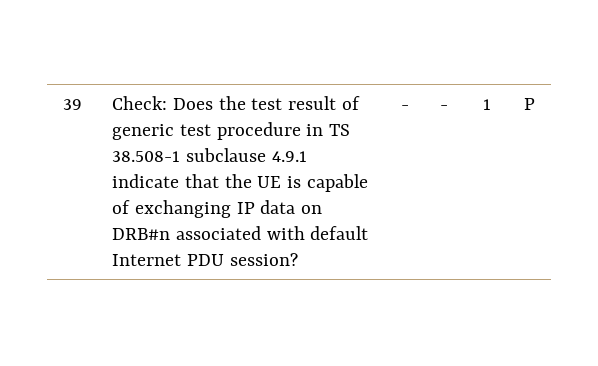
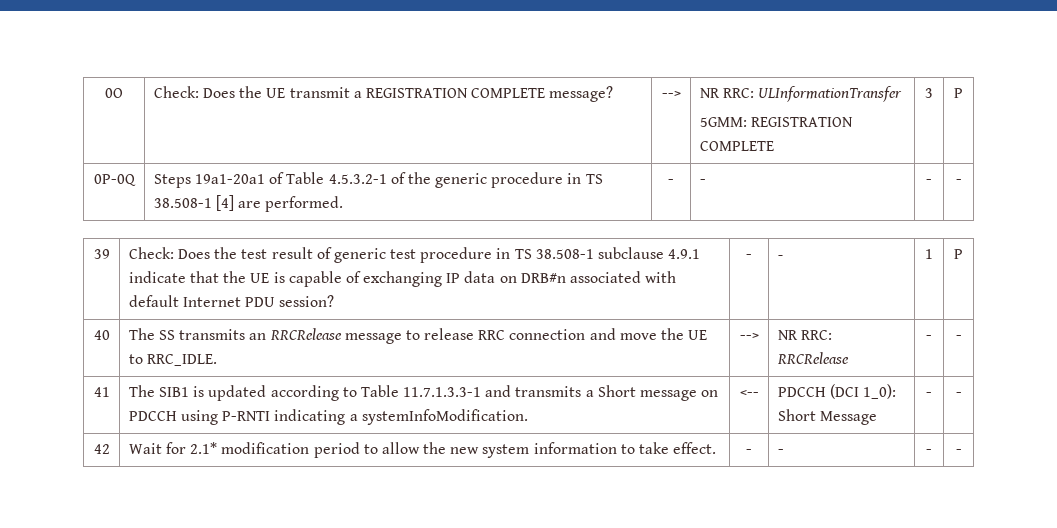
+ 0O | Check: Does the UE transmit a REGISTRATION COMPLETE message? | --> | NR RRC: ULInformationTransfer
+ 5GMM: REGISTRATION COMPLETE | 3 | P
+ 0P-0Q | Steps 19a1-20a1 of Table 4.5.3.2-1 of the generic procedure in TS 38.508-1 [4] are performed. | - | - | - | -
+ 40 | The SS transmits an RRCRelease message to release RRC connection and move the UE to RRC_IDLE. | --> | NR RRC: RRCRelease | - | -
+ 41 | The SIB1 is updated according to Table 11.7.1.3.3-1 and transmits a Short message on PDCCH using P-RNTI indicating a systemInfoModification. | <-- | PDCCH (DCI 1_0): Short Message | - | -
+ 42 | Wait for 2.1* modification period to allow the new system information to take effect. | - | - | - | -

